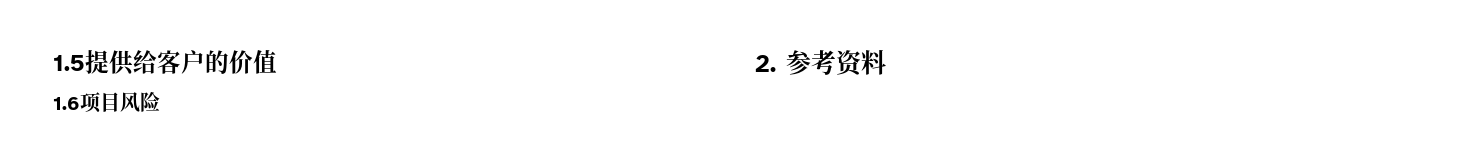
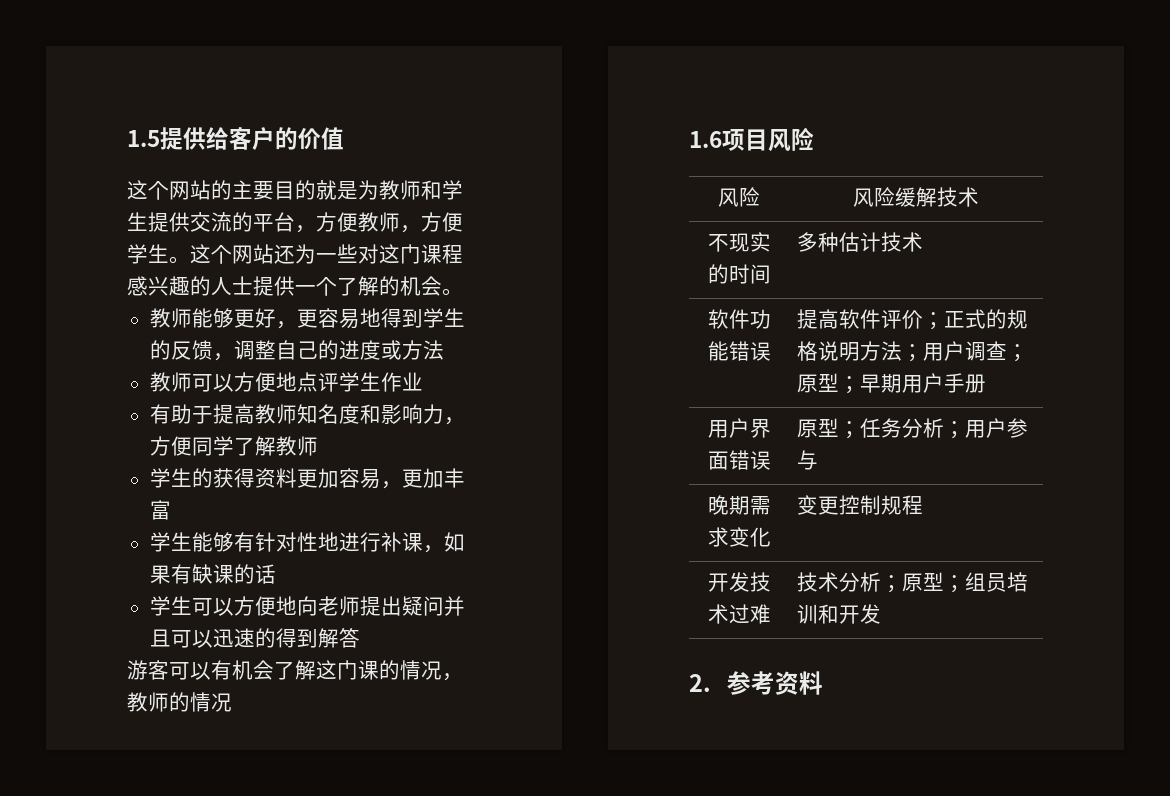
+ 这个网站的主要目的就是为教师和学生提供交流的平台，方便教师，方便学生。这个网站还为一些对这门课程感兴趣的人士提供一个了解的机会。
+ 教师能够更好，更容易地得到学生的反馈，调整自己的进度或方法
+ 教师可以方便地点评学生作业
+ 有助于提高教师知名度和影响力，方便同学了解教师
+ 学生的获得资料更加容易，更加丰富
+ 学生能够有针对性地进行补课，如果有缺课的话
+ 学生可以方便地向老师提出疑问并且可以迅速的得到解答
+ 游客可以有机会了解这门课的情况，教师的情况
  1.6项目风险
+ 风险 | 风险缓解技术
+ 不现实的时间 | 多种估计技术
+ 软件功能错误 | 提高软件评价；正式的规格说明方法；用户调查；原型；早期用户手册
+ 用户界面错误 | 原型；任务分析；用户参与
+ 晚期需求变化 | 变更控制规程
+ 开发技术过难 | 技术分析；原型；组员培训和开发

